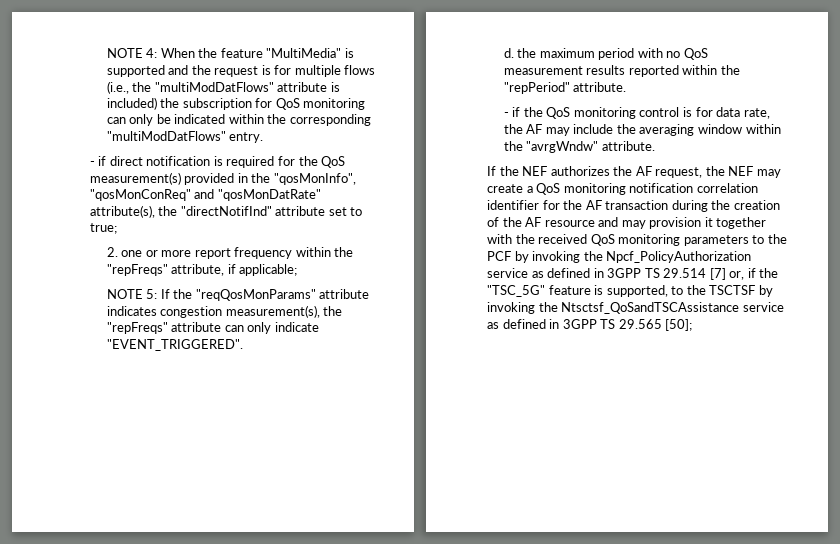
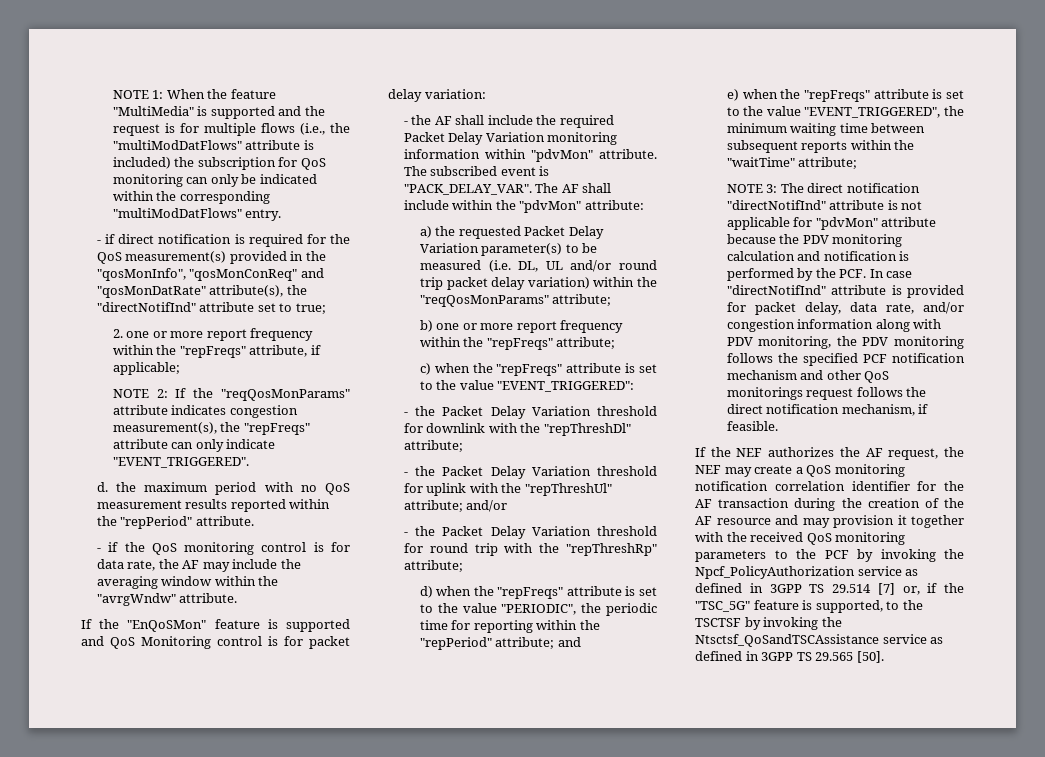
- NOTE 4: When the feature "MultiMedia" is supported and the request is for multiple flows (i.e., the "multiModDatFlows" attribute is included) the subscription for QoS monitoring can only be indicated within the corresponding "multiModDatFlows" entry.
+ NOTE 1: When the feature "MultiMedia" is supported and the request is for multiple flows (i.e., the "multiModDatFlows" attribute is included) the subscription for QoS monitoring can only be indicated within the corresponding "multiModDatFlows" entry.
- NOTE 5: If the "reqQosMonParams" attribute indicates congestion measurement(s), the "repFreqs" attribute can only indicate "EVENT_TRIGGERED".
+ NOTE 2: If the "reqQosMonParams" attribute indicates congestion measurement(s), the "repFreqs" attribute can only indicate "EVENT_TRIGGERED".
+ If the "EnQoSMon" feature is supported and QoS Monitoring control is for packet delay variation:
+ - the AF shall include the required Packet Delay Variation monitoring information within "pdvMon" attribute. The subscribed event is "PACK_DELAY_VAR". The AF shall include within the "pdvMon" attribute:
+ a) the requested Packet Delay Variation parameter(s) to be measured (i.e. DL, UL and/or round trip packet delay variation) within the "reqQosMonParams" attribute;
+ b) one or more report frequency within the "repFreqs" attribute;
+ c) when the "repFreqs" attribute is set to the value "EVENT_TRIGGERED":
+ - the Packet Delay Variation threshold for downlink with the "repThreshDl" attribute;
+ - the Packet Delay Variation threshold for uplink with the "repThreshUl" attribute; and/or
+ - the Packet Delay Variation threshold for round trip with the "repThreshRp" attribute;
+ d) when the "repFreqs" attribute is set to the value "PERIODIC", the periodic time for reporting within the "repPeriod" attribute; and
+ e) when the "repFreqs" attribute is set to the value "EVENT_TRIGGERED", the minimum waiting time between subsequent reports within the "waitTime" attribute;
+ NOTE 3: The direct notification "directNotifInd" attribute is not applicable for "pdvMon" attribute because the PDV monitoring calculation and notification is performed by the PCF. In case "directNotifInd" attribute is provided for packet delay, data rate, and/or congestion information along with PDV monitoring, the PDV monitoring follows the specified PCF notification mechanism and other QoS monitorings request follows the direct notification mechanism, if feasible.
- If the NEF authorizes the AF request, the NEF may create a QoS monitoring notification correlation identifier for the AF transaction during the creation of the AF resource and may provision it together with the received QoS monitoring parameters to the PCF by invoking the Npcf_PolicyAuthorization service as defined in 3GPP TS 29.514 [7] or, if the "TSC_5G" feature is supported, to the TSCTSF by invoking the Ntsctsf_QoSandTSCAssistance service as defined in 3GPP TS 29.565 [50];
+ If the NEF authorizes the AF request, the NEF may create a QoS monitoring notification correlation identifier for the AF transaction during the creation of the AF resource and may provision it together with the received QoS monitoring parameters to the PCF by invoking the Npcf_PolicyAuthorization service as defined in 3GPP TS 29.514 [7] or, if the "TSC_5G" feature is supported, to the TSCTSF by invoking the Ntsctsf_QoSandTSCAssistance service as defined in 3GPP TS 29.565 [50].

